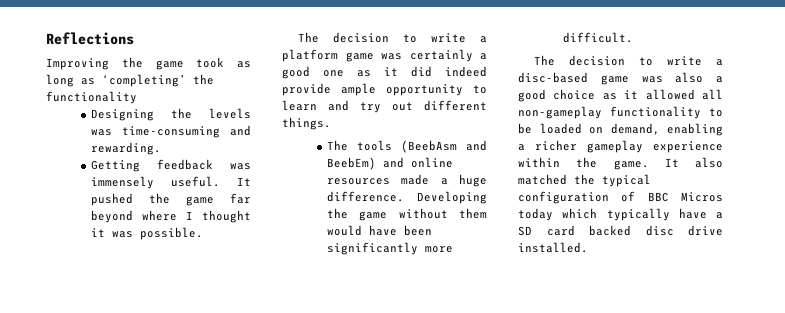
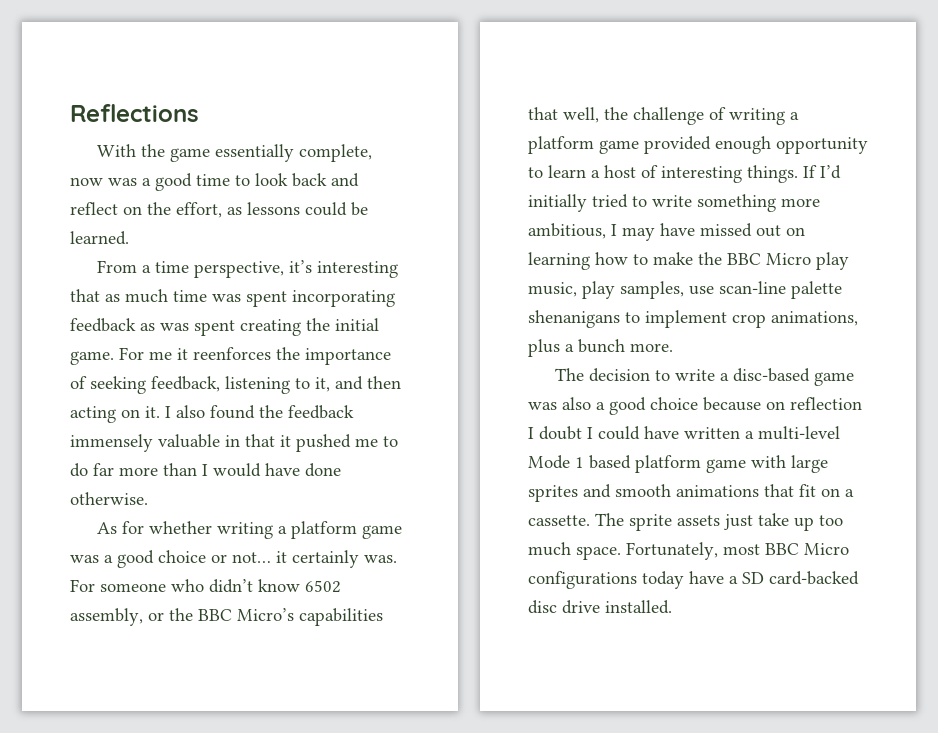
- Improving the game took as long as ‘completing’ the functionality
- Designing the levels was time-consuming and rewarding.
- Getting feedback was immensely useful. It pushed the game far beyond where I thought it was possible.
- The decision to write a platform game was certainly a good one as it did indeed provide ample opportunity to learn and try out different things.
- The tools (BeebAsm and BeebEm) and online resources made a huge difference. Developing the game without them would have been significantly more difficult.
+ With the game essentially complete, now was a good time to look back and reflect on the effort, as lessons could be learned.
+ From a time perspective, it’s interesting that as much time was spent incorporating feedback as was spent creating the initial game. For me it reenforces the importance of seeking feedback, listening to it, and then acting on it. I also found the feedback immensely valuable in that it pushed me to do far more than I would have done otherwise.
+ As for whether writing a platform game was a good choice or not… it certainly was. For someone who didn’t know 6502 assembly, or the BBC Micro’s capabilities that well, the challenge of writing a platform game provided enough opportunity to learn a host of interesting things. If I’d initially tried to write something more ambitious, I may have missed out on learning how to make the BBC Micro play music, play samples, use scan-line palette shenanigans to implement crop animations, plus a bunch more.
- The decision to write a disc-based game was also a good choice as it allowed all non-gameplay functionality to be loaded on demand, enabling a richer gameplay experience within the game. It also matched the typical configuration of BBC Micros today which typically have a SD card backed disc drive installed.
+ The decision to write a disc-based game was also a good choice because on reflection I doubt I could have written a multi-level Mode 1 based platform game with large sprites and smooth animations that fit on a cassette. The sprite assets just take up too much space. Fortunately, most BBC Micro configurations today have a SD card-backed disc drive installed.

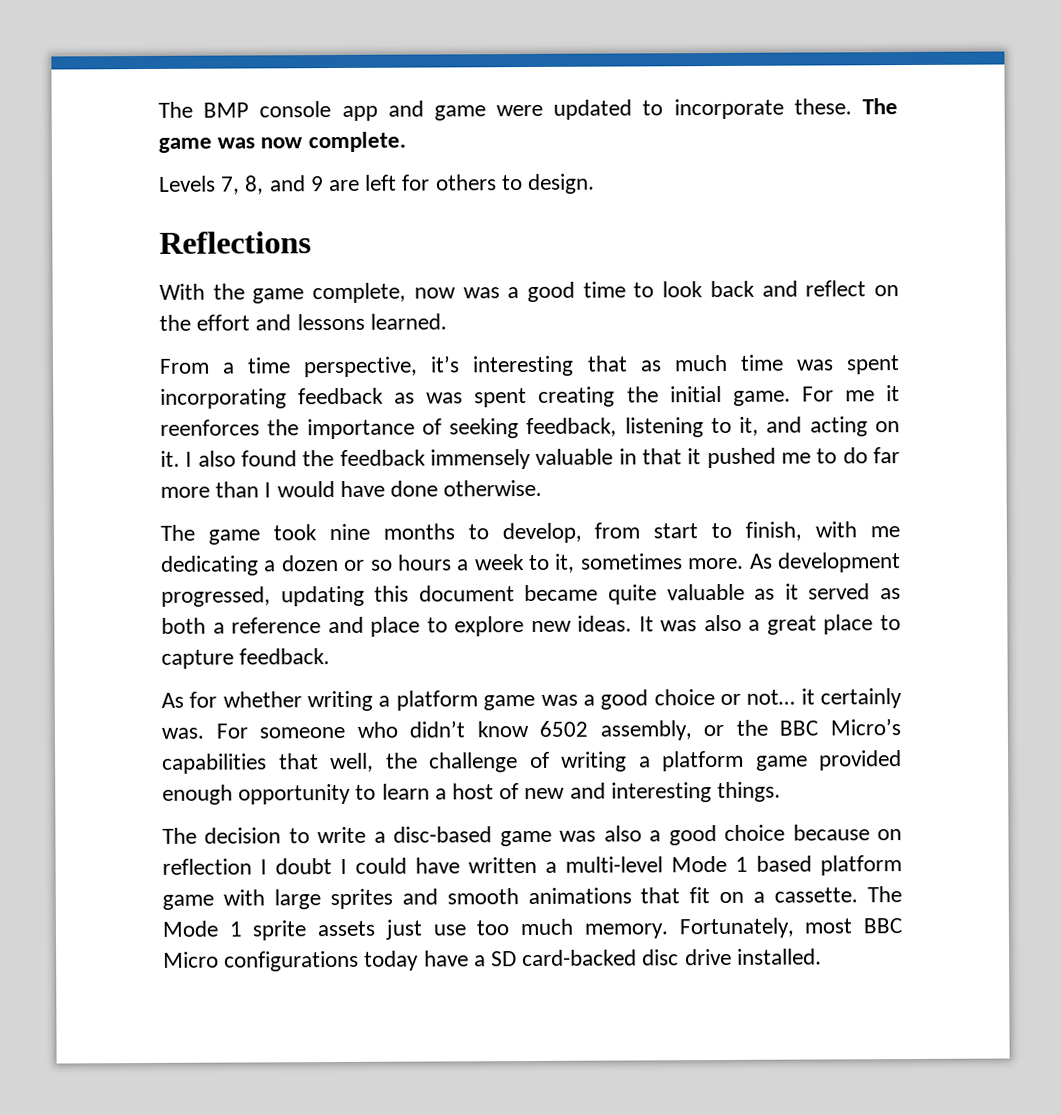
+ The BMP console app and game were updated to incorporate these. The game was now complete.
+ Levels 7, 8, and 9 are left for others to design.
- With the game essentially complete, now was a good time to look back and reflect on the effort, as lessons could be learned.
+ With the game complete, now was a good time to look back and reflect on the effort and lessons learned.
- For me it reenforces the importance of seeking feedback, listening to it, and then acting on it.
+ For me it reenforces the importance of seeking feedback, listening to it, and acting on it.
+ The game took nine months to develop, from start to finish, with me dedicating a dozen or so hours a week to it, sometimes more. As development progressed, updating this document became quite valuable as it served as both a reference and place to explore new ideas. It was also a great place to capture feedback.
- For someone who didn’t know 6502 assembly, or the BBC Micro’s capabilities that well, the challenge of writing a platform game provided enough opportunity to learn a host of interesting things. If I’d initially tried to write something more ambitious, I may have missed out on learning how to make the BBC Micro play music, play samples, use scan-line palette shenanigans to implement crop animations, plus a bunch more.
+ For someone who didn’t know 6502 assembly, or the BBC Micro’s capabilities that well, the challenge of writing a platform game provided enough opportunity to learn a host of new and interesting things.
- The sprite assets just take up too much space.
+ The Mode 1 sprite assets just use too much memory.

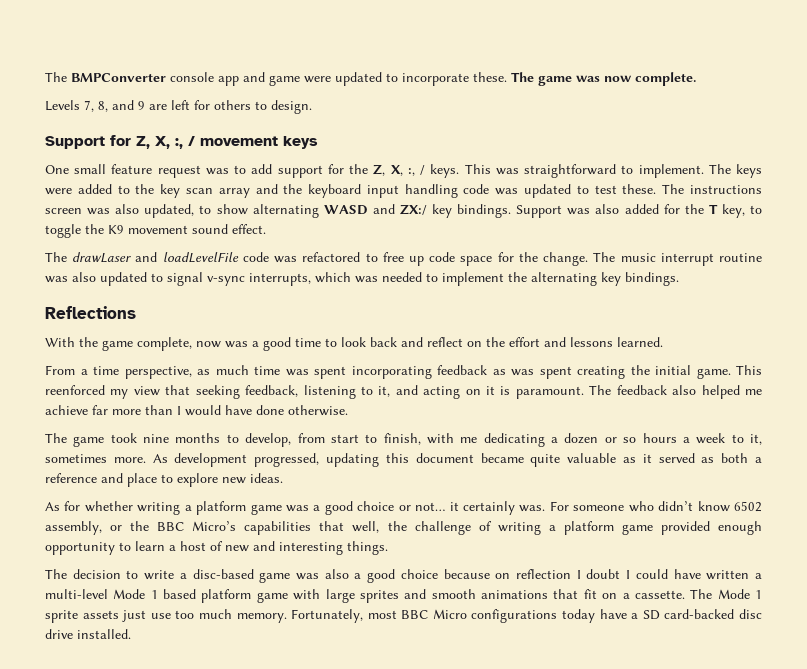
- The BMP console app and game were updated to incorporate these.
+ The BMPConverter console app and game were updated to incorporate these.
+ Support for Z, X, :, / movement keys
+ One small feature request was to add support for the Z, X, :, / keys. This was straightforward to implement. The keys were added to the key scan array and the keyboard input handling code was updated to test these. The instructions screen was also updated, to show alternating WASD and ZX:/ key bindings. Support was also added for the T key, to toggle the K9 movement sound effect.
+ The drawLaser and loadLevelFile code was refactored to free up code space for the change. The music interrupt routine was also updated to signal v-sync interrupts, which was needed to implement the alternating key bindings.
- From a time perspective, it’s interesting that as much time was spent incorporating feedback as was spent creating the initial game.
+ From a time perspective, as much time was spent incorporating feedback as was spent creating the initial game.
- For me it reenforces the importance of seeking feedback, listening to it, and acting on it. I also found the feedback immensely valuable in that it pushed me to do far more than I would have done otherwise.
+ This reenforced my view that seeking feedback, listening to it, and acting on it is paramount. The feedback also helped me achieve far more than I would have done otherwise.
- It was also a great place to capture feedback.

